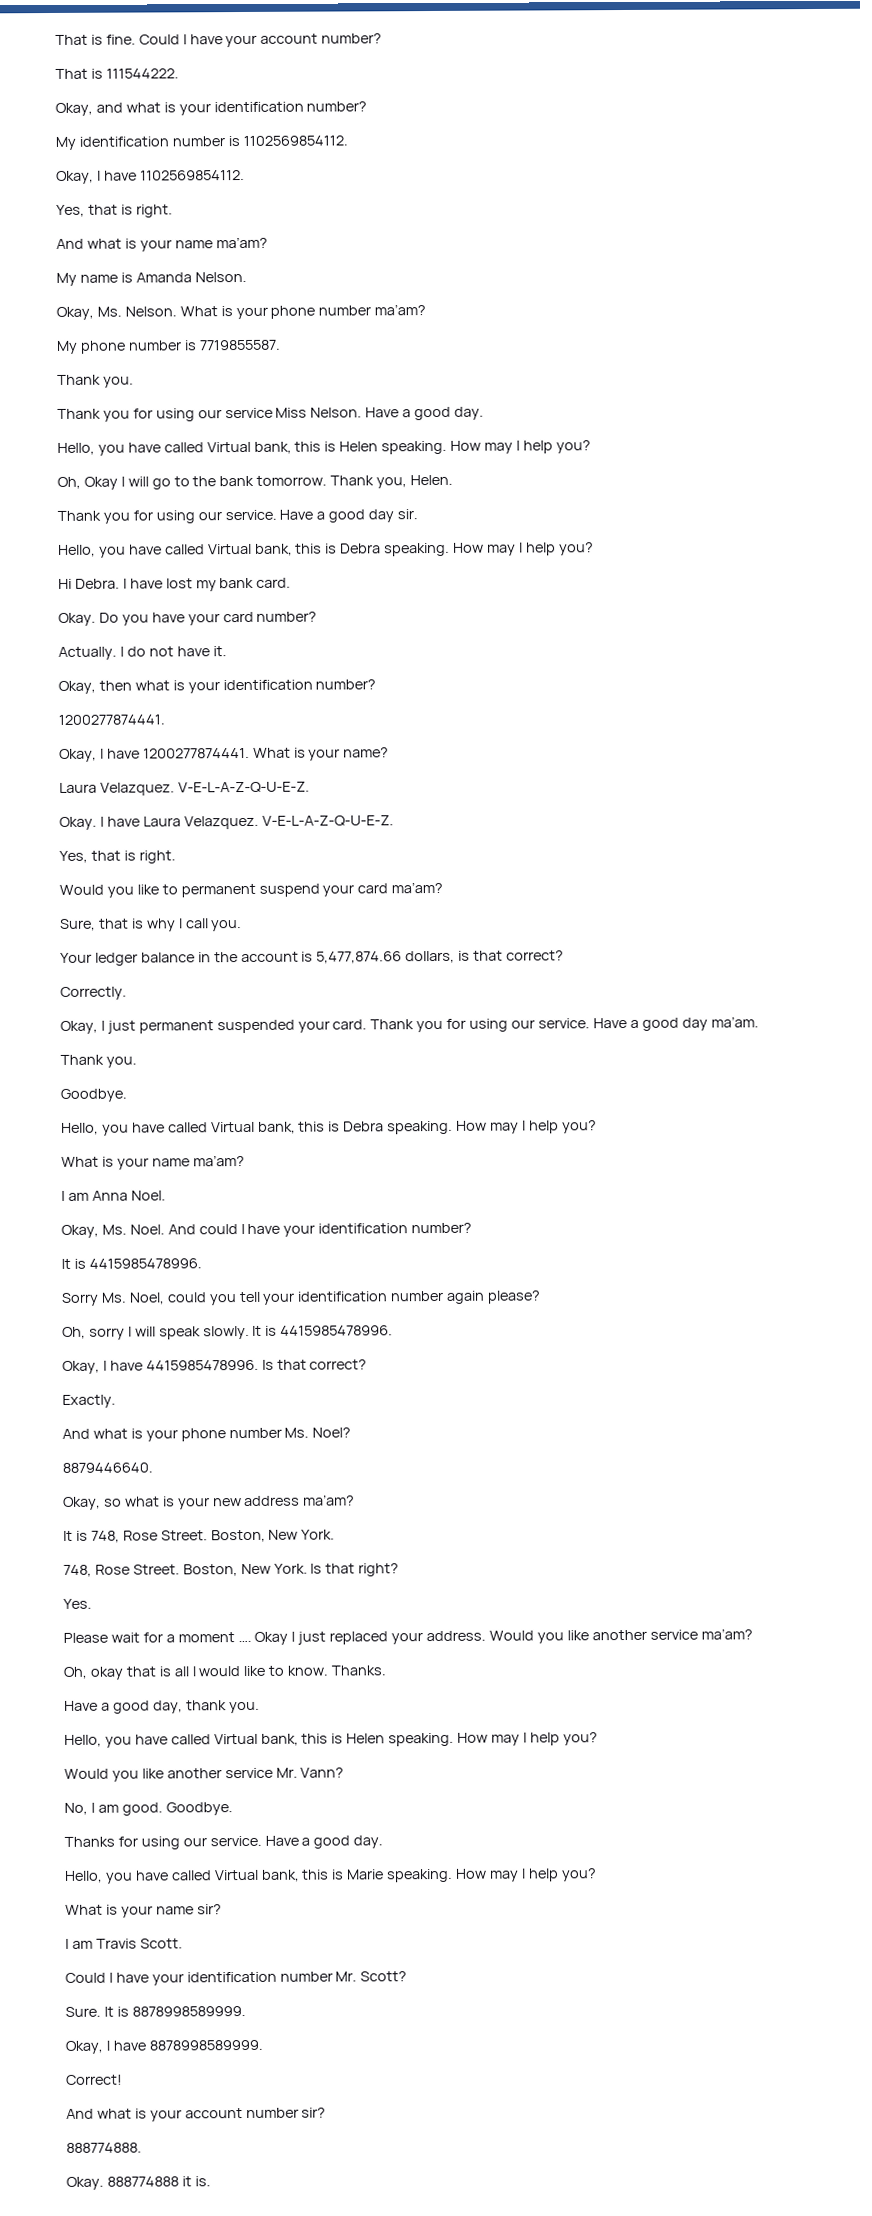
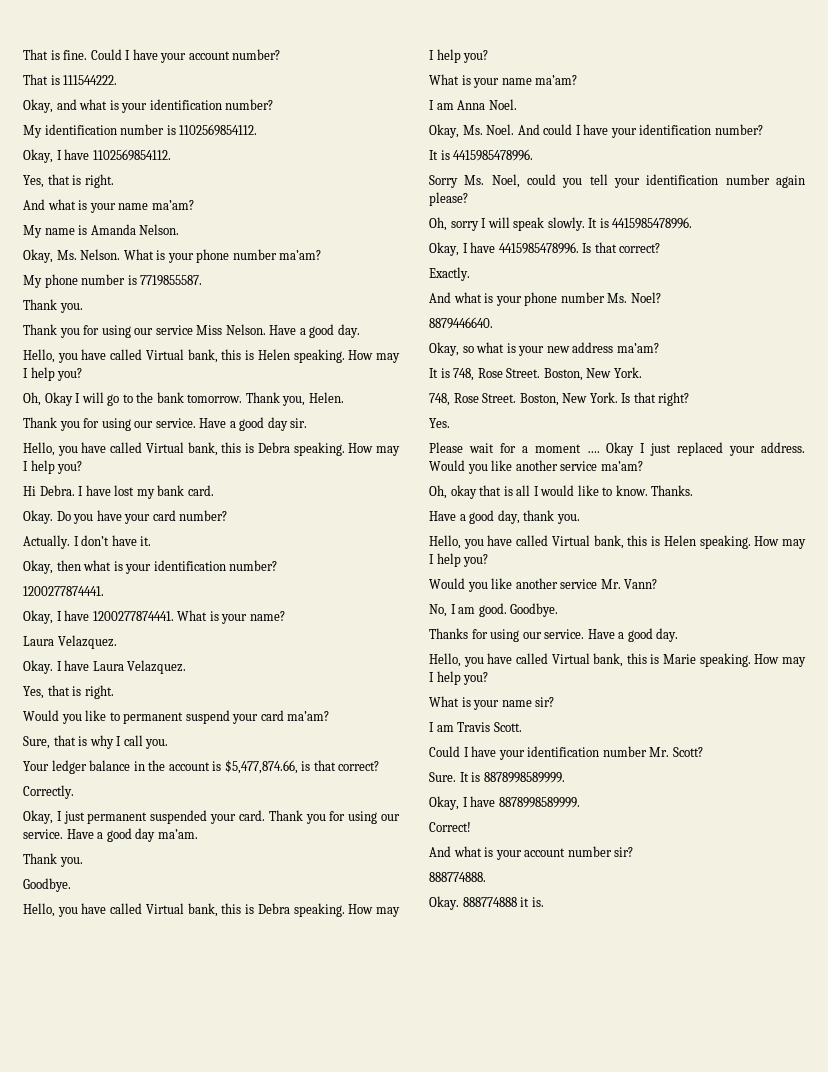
- I do not have it.
+ I don’t have it.
  What is your name?
- Laura Velazquez. V-E-L-A-Z-Q-U-E-Z.
+ Laura Velazquez.
- I have Laura Velazquez. V-E-L-A-Z-Q-U-E-Z.
+ I have Laura Velazquez.
- Your ledger balance in the account is 5,477,874.66 dollars, is that correct?
+ Your ledger balance in the account is $5,477,874.66, is that correct?

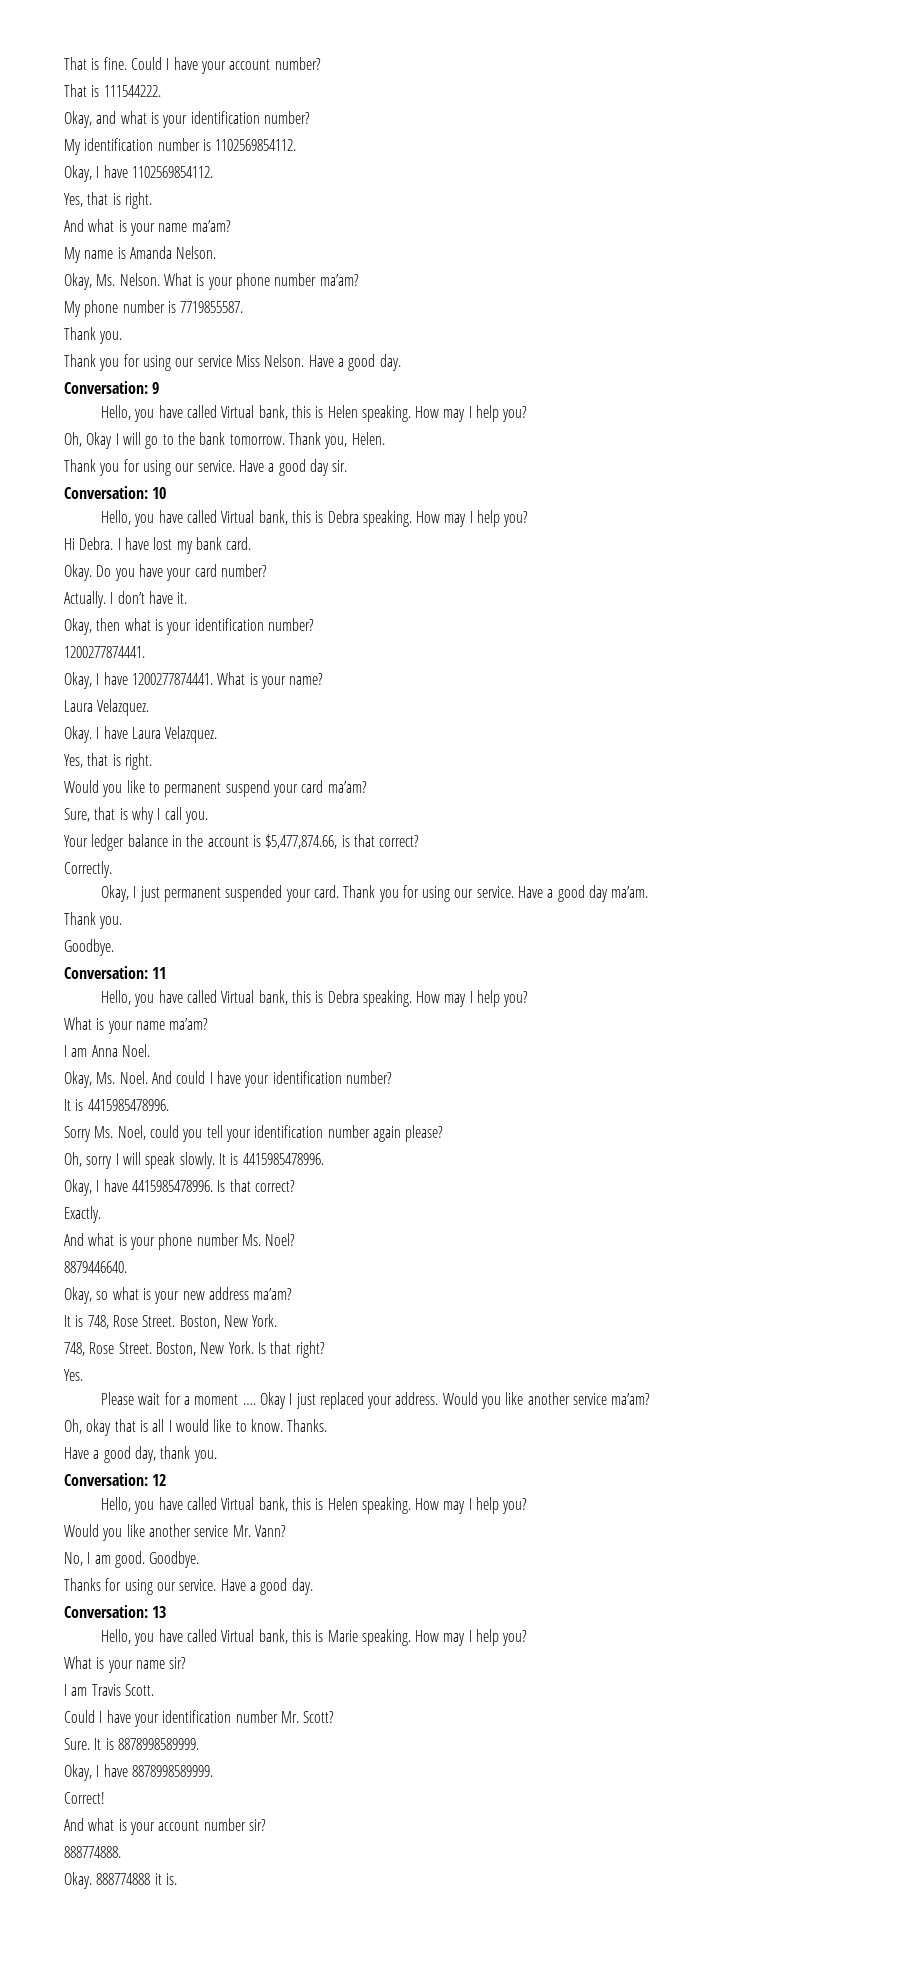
+ Conversation: 9
+ Conversation: 10
+ Conversation: 11
+ Conversation: 12
+ Conversation: 13

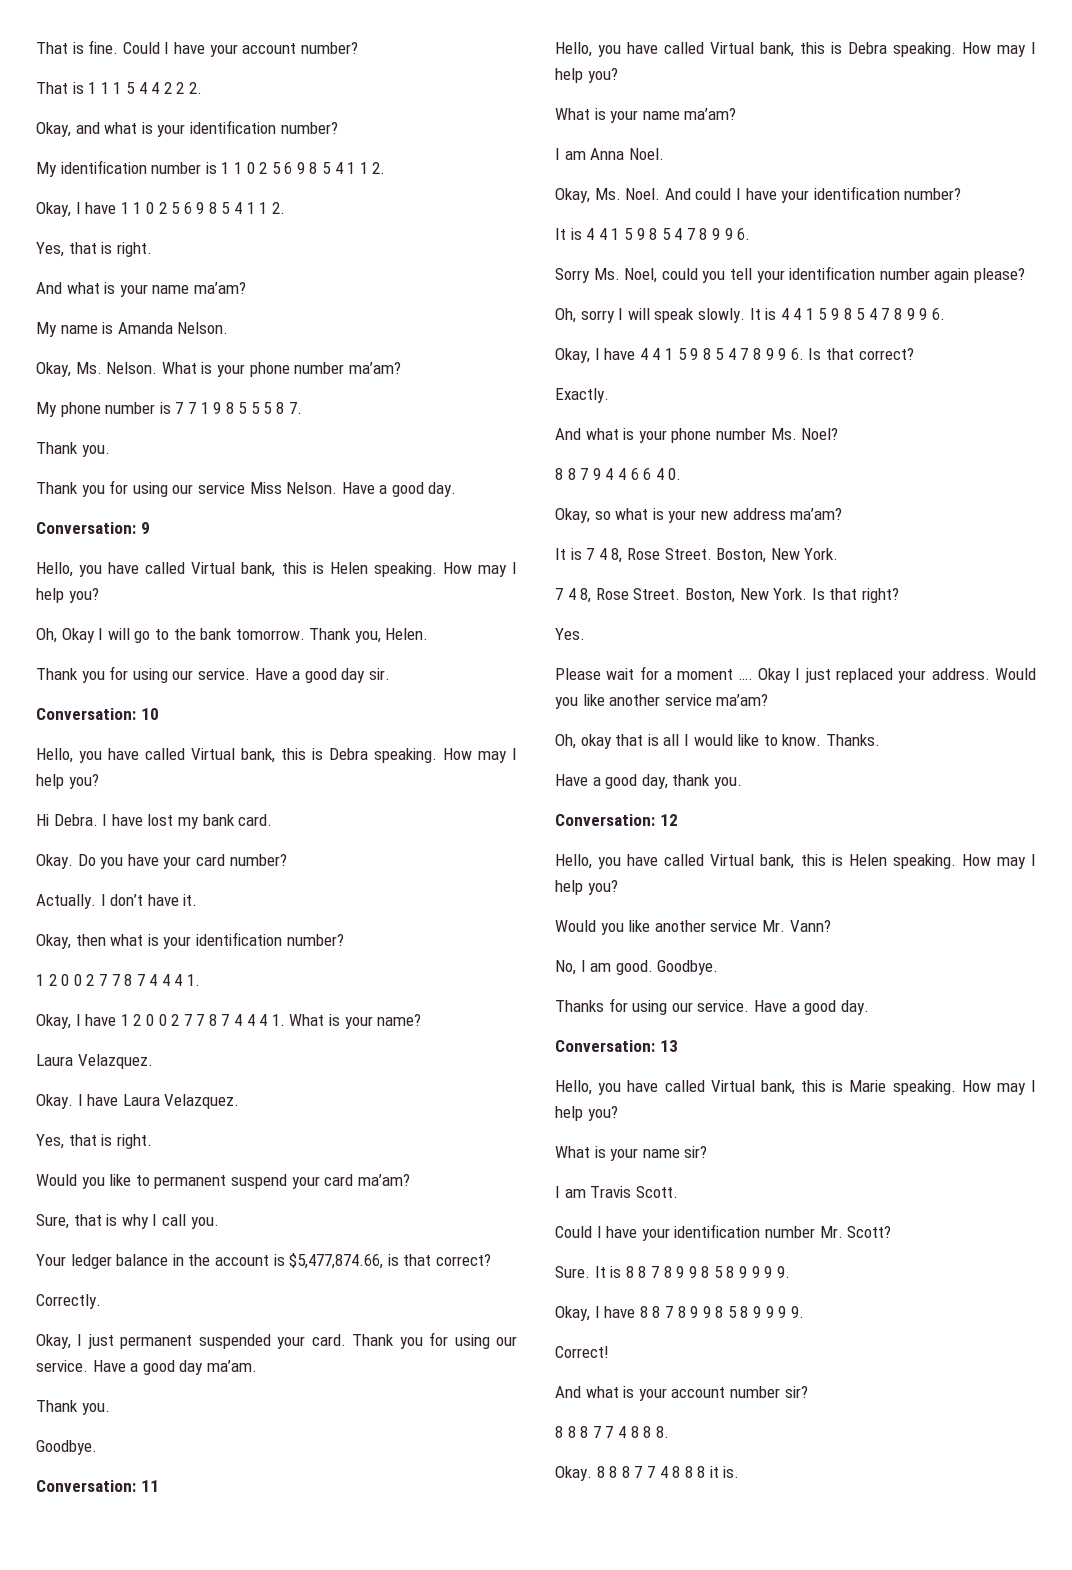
- That is 111544222.
+ That is 1 1 1 5 4 4 2 2 2.
- My identification number is 1102569854112.
- Okay, I have 1102569854112.
+ My identification number is 1 1 0 2 5 6 9 8 5 4 1 1 2.
+ Okay, I have 1 1 0 2 5 6 9 8 5 4 1 1 2.
- My phone number is 7719855587.
+ My phone number is 7 7 1 9 8 5 5 5 8 7.
  Okay, then what is your identification number?
- 1200277874441.
- Okay, I have 1200277874441. What is your name?
+ 1 2 0 0 2 7 7 8 7 4 4 4 1.
+ Okay, I have 1 2 0 0 2 7 7 8 7 4 4 4 1. What is your name?
  And could I have your identification number?
- It is 4415985478996.
+ It is 4 4 1 5 9 8 5 4 7 8 9 9 6.
- Oh, sorry I will speak slowly. It is 4415985478996.
- Okay, I have 4415985478996. Is that correct?
+ Oh, sorry I will speak slowly. It is 4 4 1 5 9 8 5 4 7 8 9 9 6.
+ Okay, I have 4 4 1 5 9 8 5 4 7 8 9 9 6. Is that correct?
- 8879446640.
+ 8 8 7 9 4 4 6 6 4 0.
- It is 748, Rose Street. Boston, New York.
- 748, Rose Street.
+ It is 7 4 8, Rose Street. Boston, New York.
+ 7 4 8, Rose Street.
- It is 8878998589999.
- Okay, I have 8878998589999.
+ It is 8 8 7 8 9 9 8 5 8 9 9 9 9.
+ Okay, I have 8 8 7 8 9 9 8 5 8 9 9 9 9.
- 888774888.
- Okay. 888774888 it is.
+ 8 8 8 7 7 4 8 8 8.
+ Okay. 8 8 8 7 7 4 8 8 8 it is.

